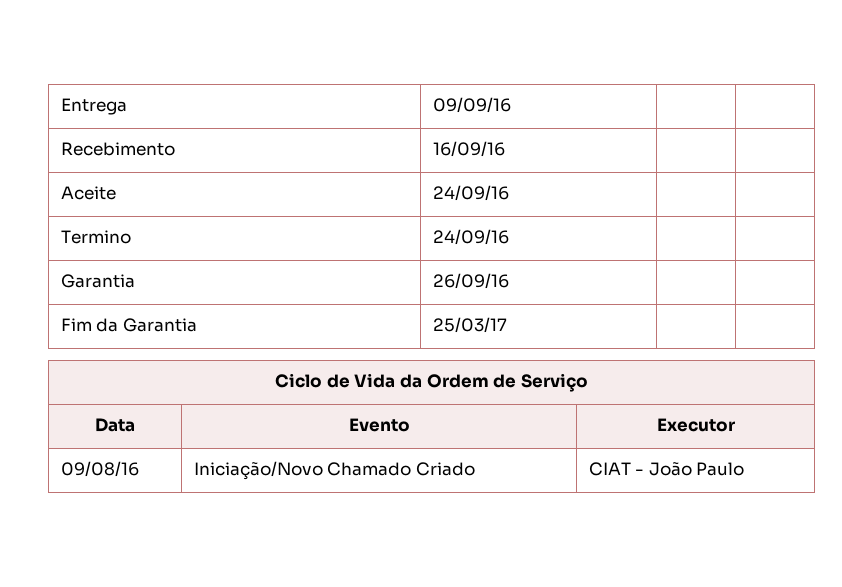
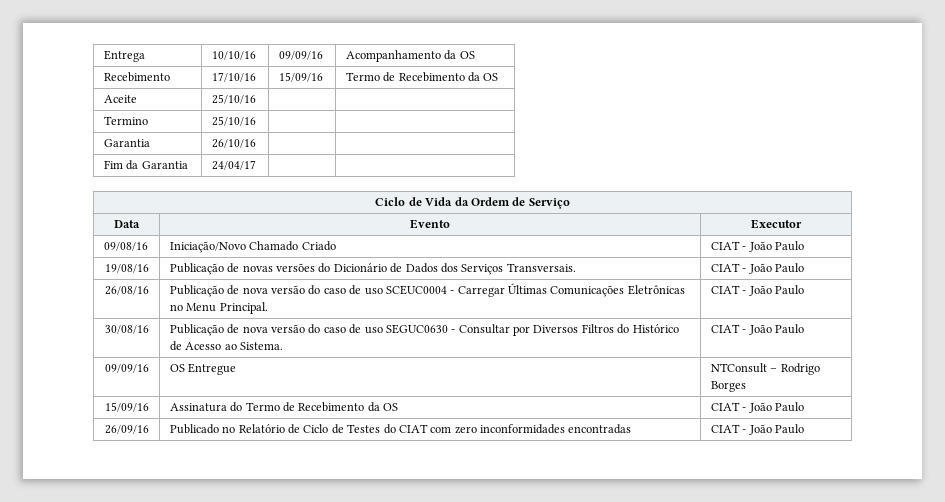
- Entrega | 09/09/16 | |
- Recebimento | 16/09/16 | |
+ Entrega | 10/10/16 | 09/09/16 | Acompanhamento da OS
+ Recebimento | 17/10/16 | 15/09/16 | Termo de Recebimento da OS
- Aceite | 24/09/16 | |
+ Aceite | 25/10/16 | |
- Termino | 24/09/16 | |
- Garantia | 26/09/16 | |
+ Termino | 25/10/16 | |
+ Garantia | 26/10/16 | |
- Fim da Garantia | 25/03/17 | |
+ Fim da Garantia | 24/04/17 | |
+ 19/08/16 | Publicação de novas versões do Dicionário de Dados dos Serviços Transversais. | CIAT - João Paulo
+ 26/08/16 | Publicação de nova versão do caso de uso SCEUC0004 - Carregar Últimas Comunicações Eletrônicas no Menu Principal. | CIAT - João Paulo
+ 30/08/16 | Publicação de nova versão do caso de uso SEGUC0630 - Consultar por Diversos Filtros do Histórico de Acesso ao Sistema. | CIAT - João Paulo
+ 09/09/16 | OS Entregue | NTConsult – Rodrigo Borges
+ 15/09/16 | Assinatura do Termo de Recebimento da OS | CIAT - João Paulo
+ 26/09/16 | Publicado no Relatório de Ciclo de Testes do CIAT com zero inconformidades encontradas | CIAT - João Paulo

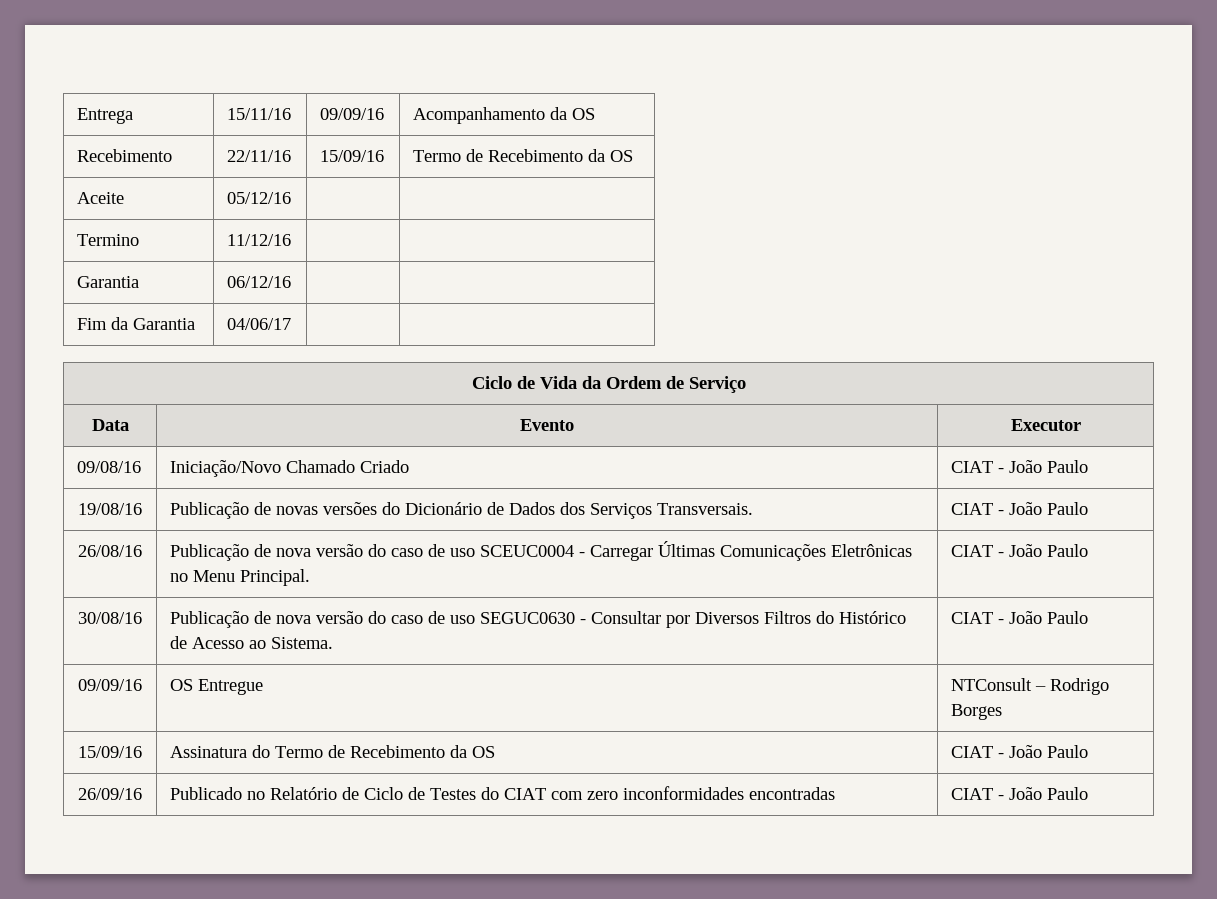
- Entrega | 10/10/16 | 09/09/16 | Acompanhamento da OS
+ Entrega | 15/11/16 | 09/09/16 | Acompanhamento da OS
- Recebimento | 17/10/16 | 15/09/16 | Termo de Recebimento da OS
+ Recebimento | 22/11/16 | 15/09/16 | Termo de Recebimento da OS
- Aceite | 25/10/16 | |
+ Aceite | 05/12/16 | |
- Termino | 25/10/16 | |
- Garantia | 26/10/16 | |
+ Termino | 11/12/16 | |
+ Garantia | 06/12/16 | |
- Fim da Garantia | 24/04/17 | |
+ Fim da Garantia | 04/06/17 | |

